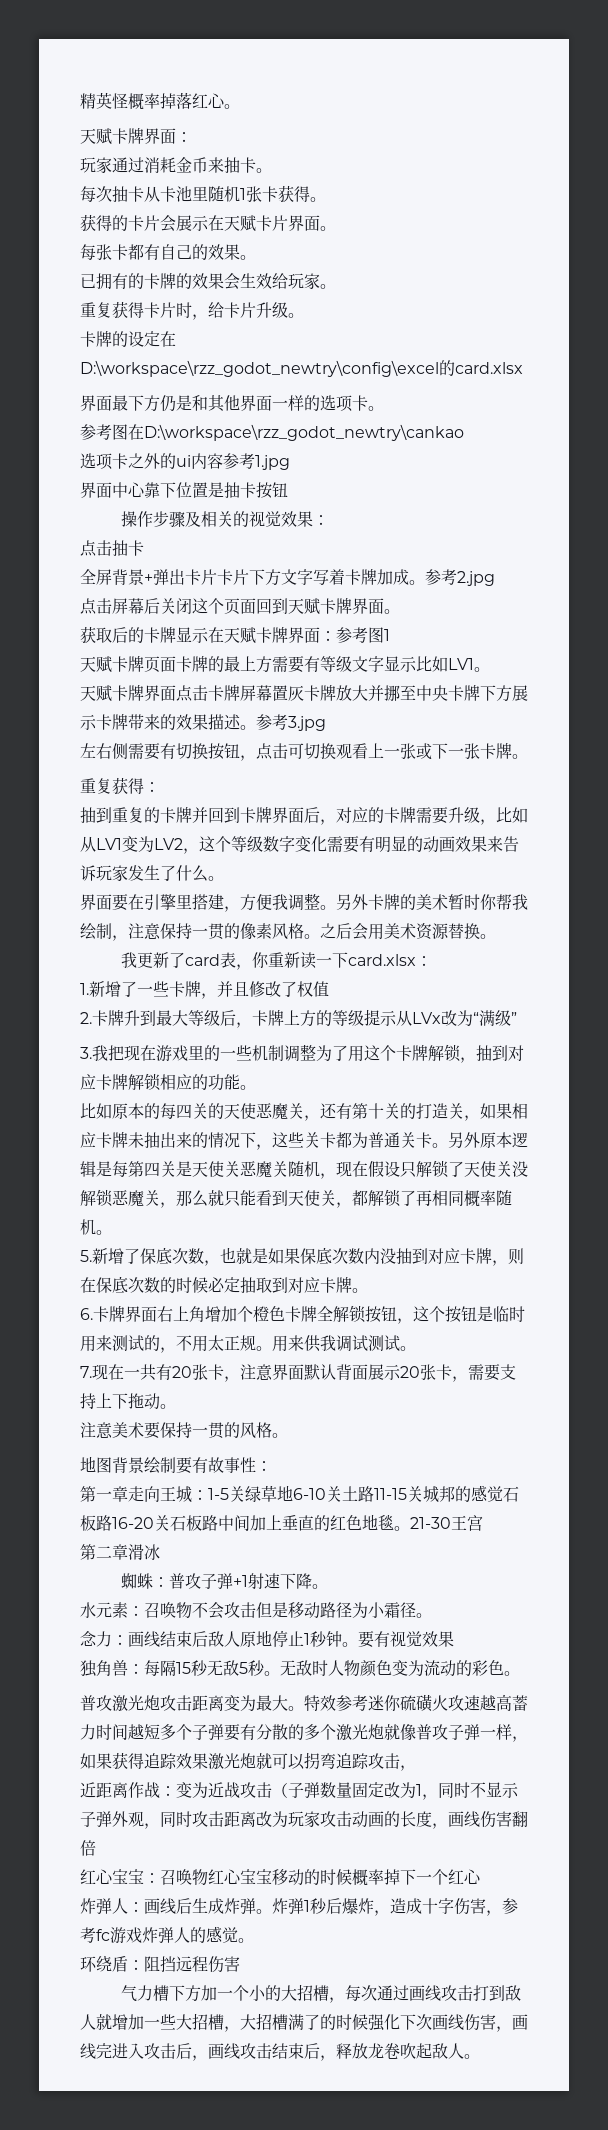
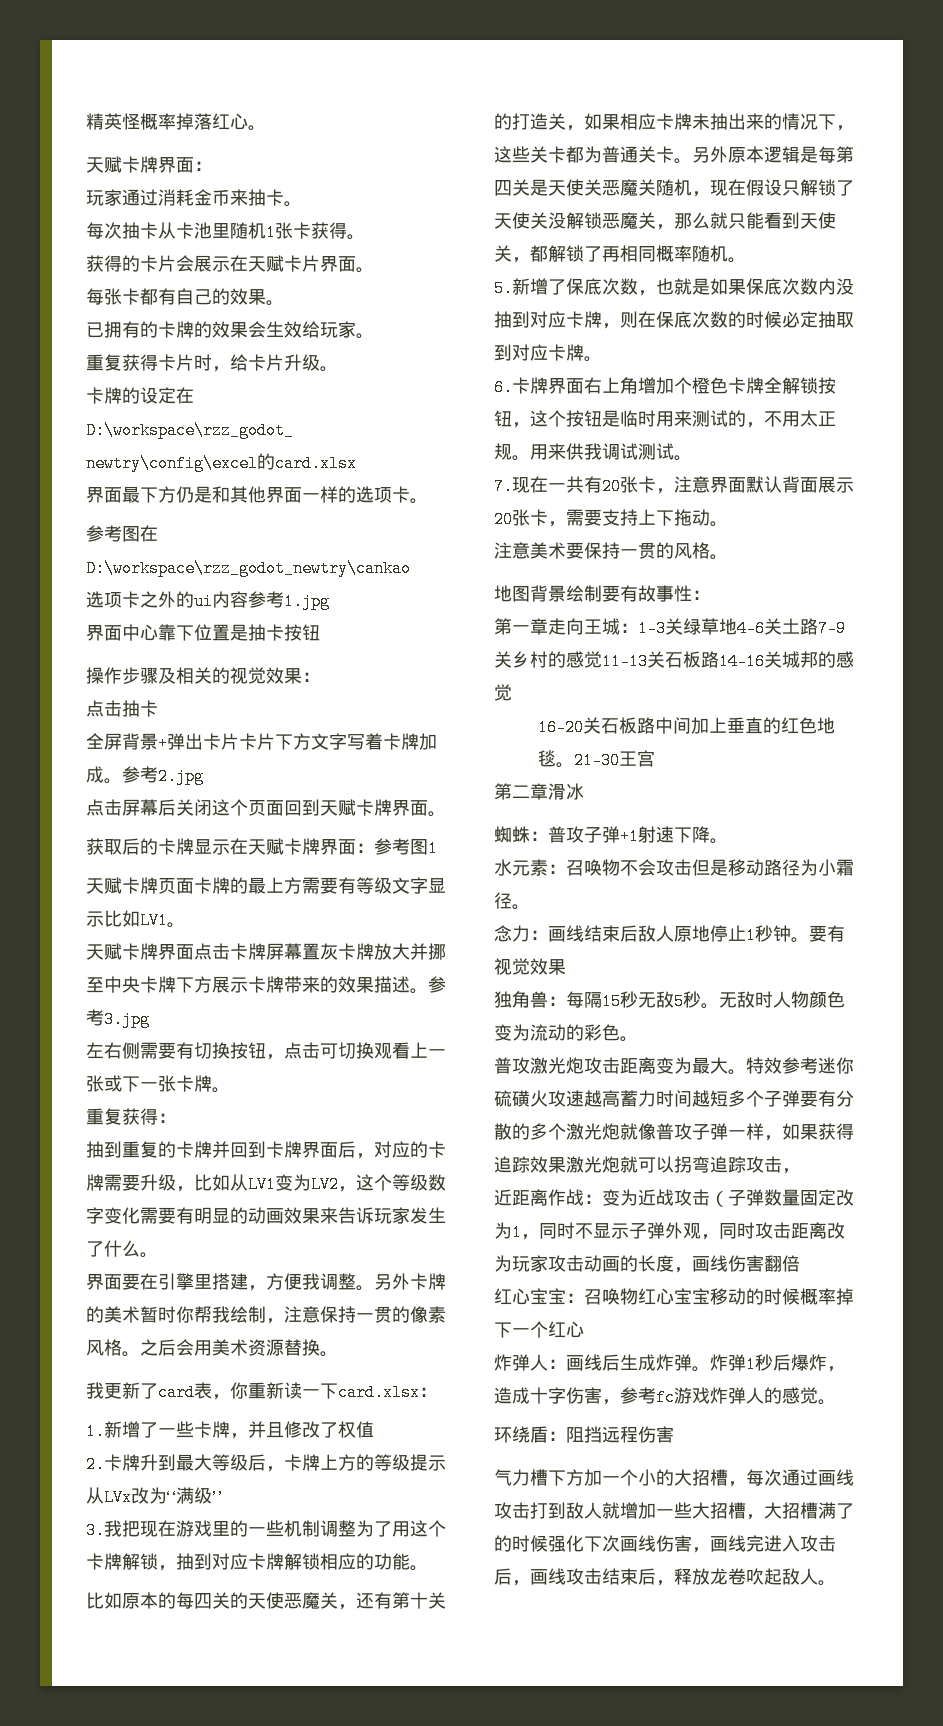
- 第一章走向王城：1-5关绿草地6-10关土路11-15关城邦的感觉石板路16-20关石板路中间加上垂直的红色地毯。
+ 第一章走向王城：1-3关绿草地4-6关土路7-9关乡村的感觉11-13关石板路14-16关城邦的感觉
+ 16-20关石板路中间加上垂直的红色地毯。

